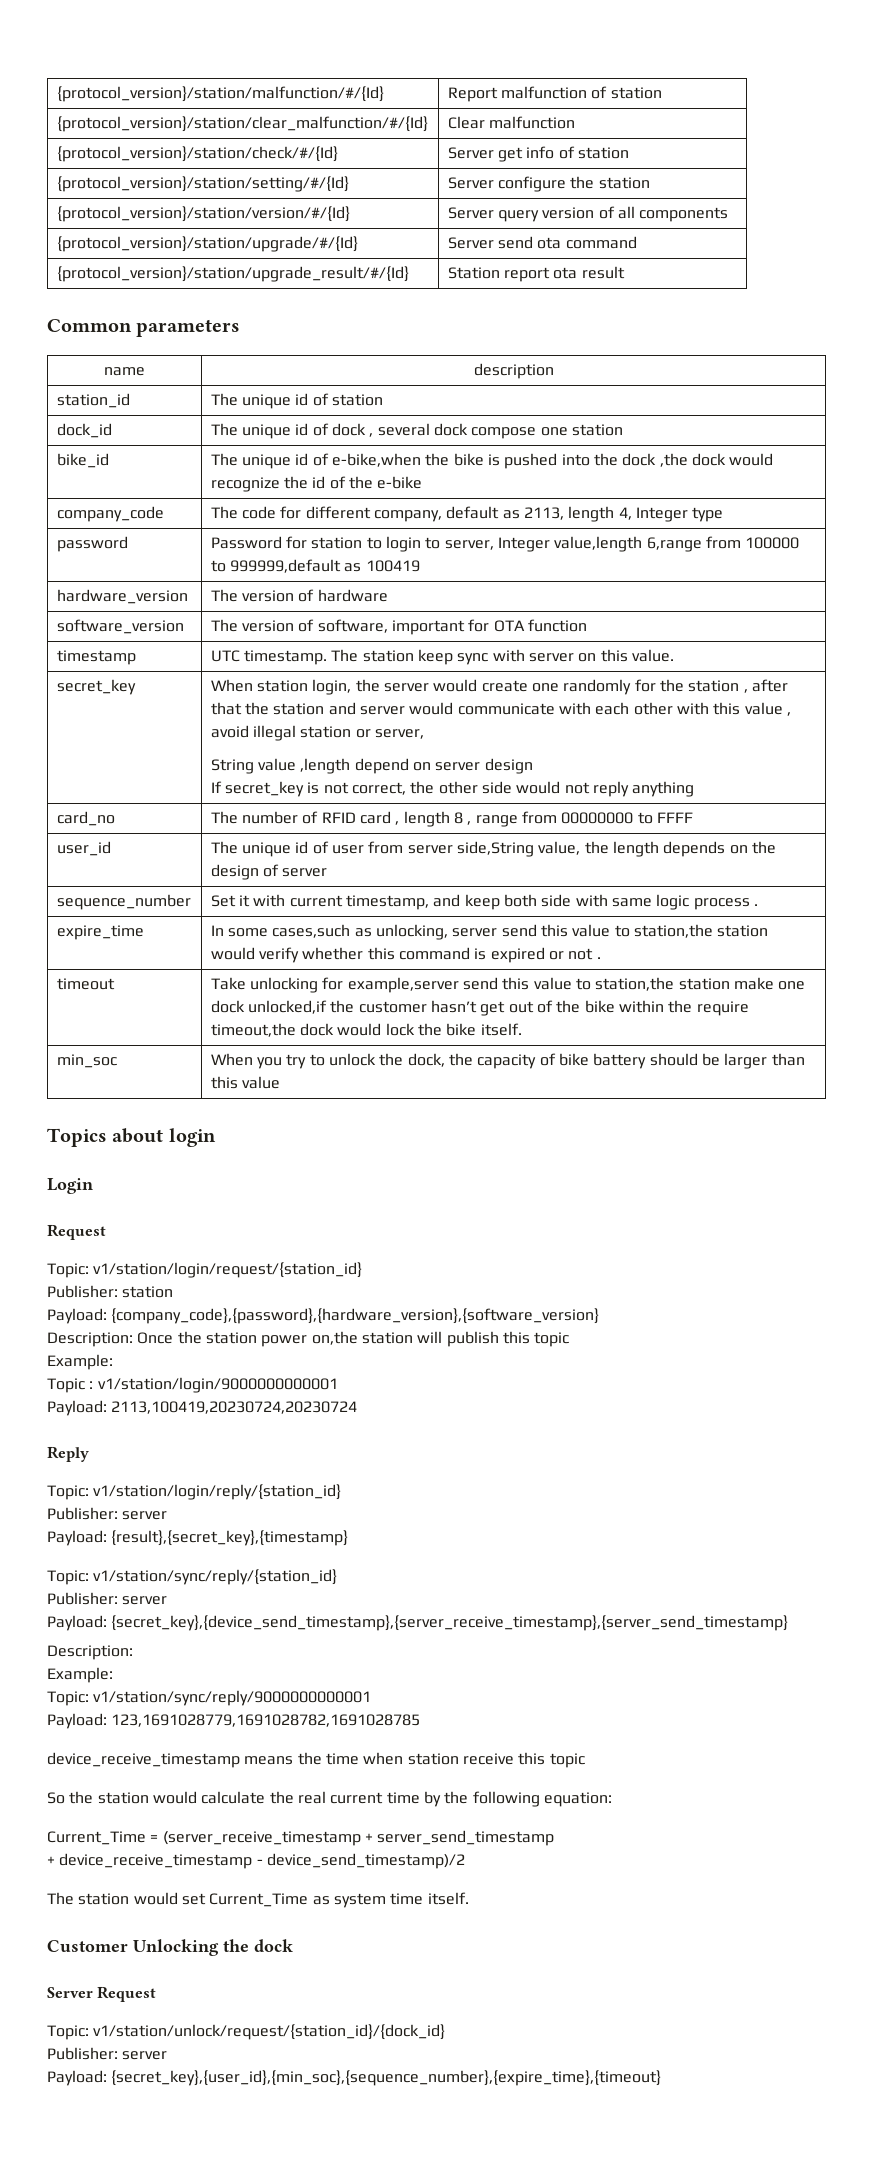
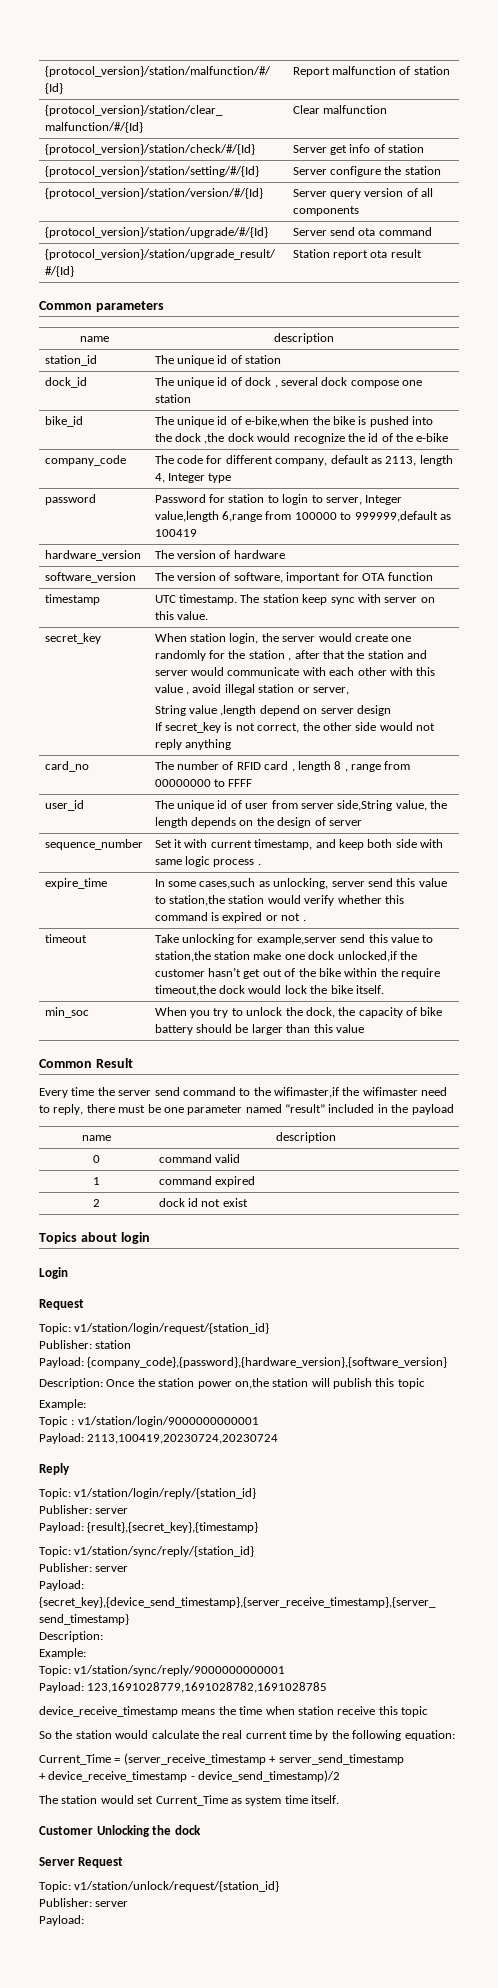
+ Common Result
+ Every time the server send command to the wifimaster,if the wifimaster need to reply, there must be one parameter named “result” included in the payload
+ name | description
+ 0 | command valid
+ 1 | command expired
+ 2 | dock id not exist
- Topic: v1/station/unlock/request/{station_id}/{dock_id}
+ Topic: v1/station/unlock/request/{station_id}
  Publisher: server
- Payload: {secret_key},{user_id},{min_soc},{sequence_number},{expire_time},{timeout}
+ Payload:

